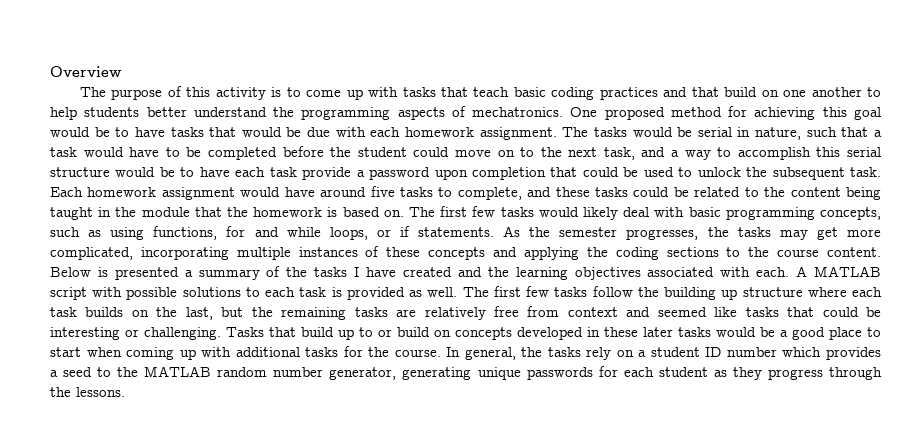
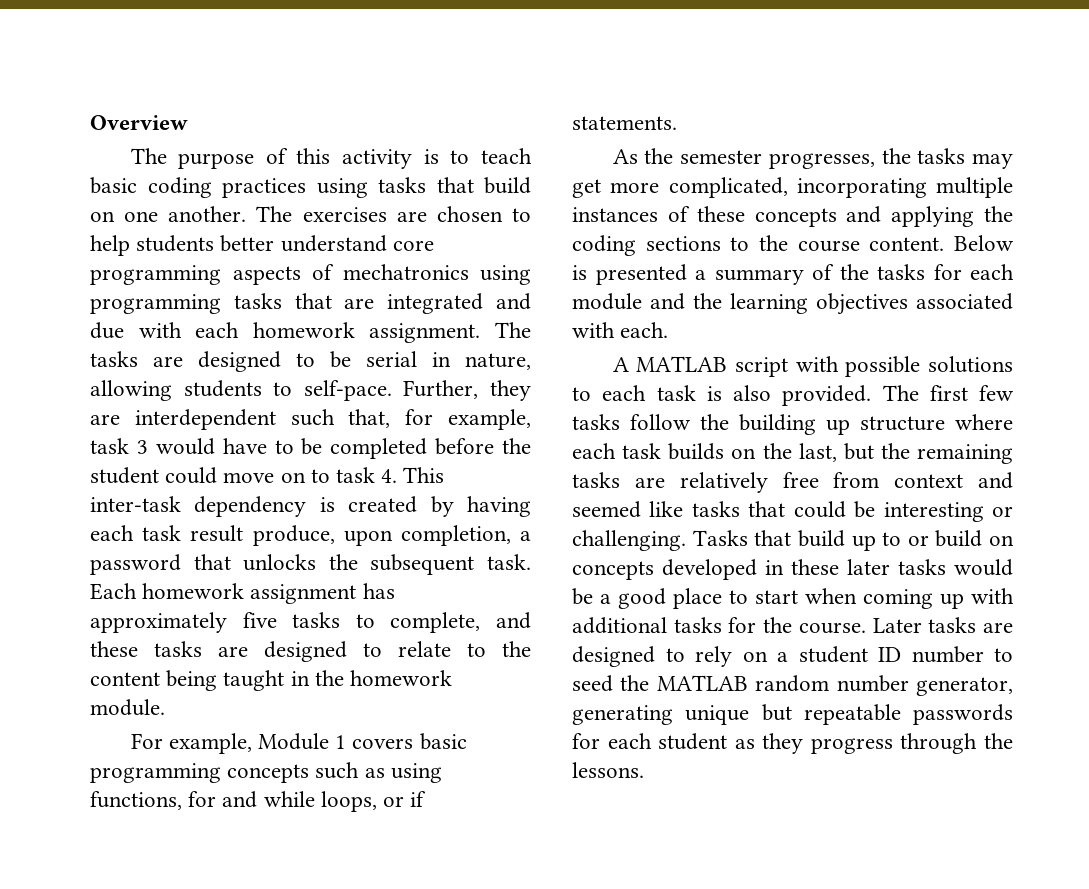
- The purpose of this activity is to come up with tasks that teach basic coding practices and that build on one another to help students better understand the programming aspects of mechatronics. One proposed method for achieving this goal would be to have tasks that would be due with each homework assignment.
+ The purpose of this activity is to teach basic coding practices using tasks that build on one another. The exercises are chosen to help students better understand core programming aspects of mechatronics using programming tasks that are integrated and due with each homework assignment.
- The tasks would be serial in nature, such that a task would have to be completed before the student could move on to the next task, and a way to accomplish this serial structure would be to have each task provide a password upon completion that could be used to unlock the subsequent task.
+ The tasks are designed to be serial in nature, allowing students to self-pace. Further, they are interdependent such that, for example, task 3 would have to be completed before the student could move on to task 4. This inter-task dependency is created by having each task result produce, upon completion, a password that unlocks the subsequent task.
- Each homework assignment would have around five tasks to complete, and these tasks could be related to the content being taught in the module that the homework is based on. The first few tasks would likely deal with basic programming concepts, such as using functions, for and while loops, or if statements. As the semester progresses, the tasks may get more complicated, incorporating multiple instances of these concepts and applying the coding sections to the course content.
+ Each homework assignment has approximately five tasks to complete, and these tasks are designed to relate to the content being taught in the homework module.
+ For example, Module 1 covers basic programming concepts such as using functions, for and while loops, or if statements.
+ As the semester progresses, the tasks may get more complicated, incorporating multiple instances of these concepts and applying the coding sections to the course content.
- Below is presented a summary of the tasks I have created and the learning objectives associated with each. A MATLAB script with possible solutions to each task is provided as well.
+ Below is presented a summary of the tasks for each module and the learning objectives associated with each.
+ A MATLAB script with possible solutions to each task is also provided.
- In general, the tasks rely on a student ID number which provides a seed to the MATLAB random number generator, generating unique passwords for each student as they progress through the lessons.
+ Later tasks are designed to rely on a student ID number to seed the MATLAB random number generator, generating unique but repeatable passwords for each student as they progress through the lessons.

